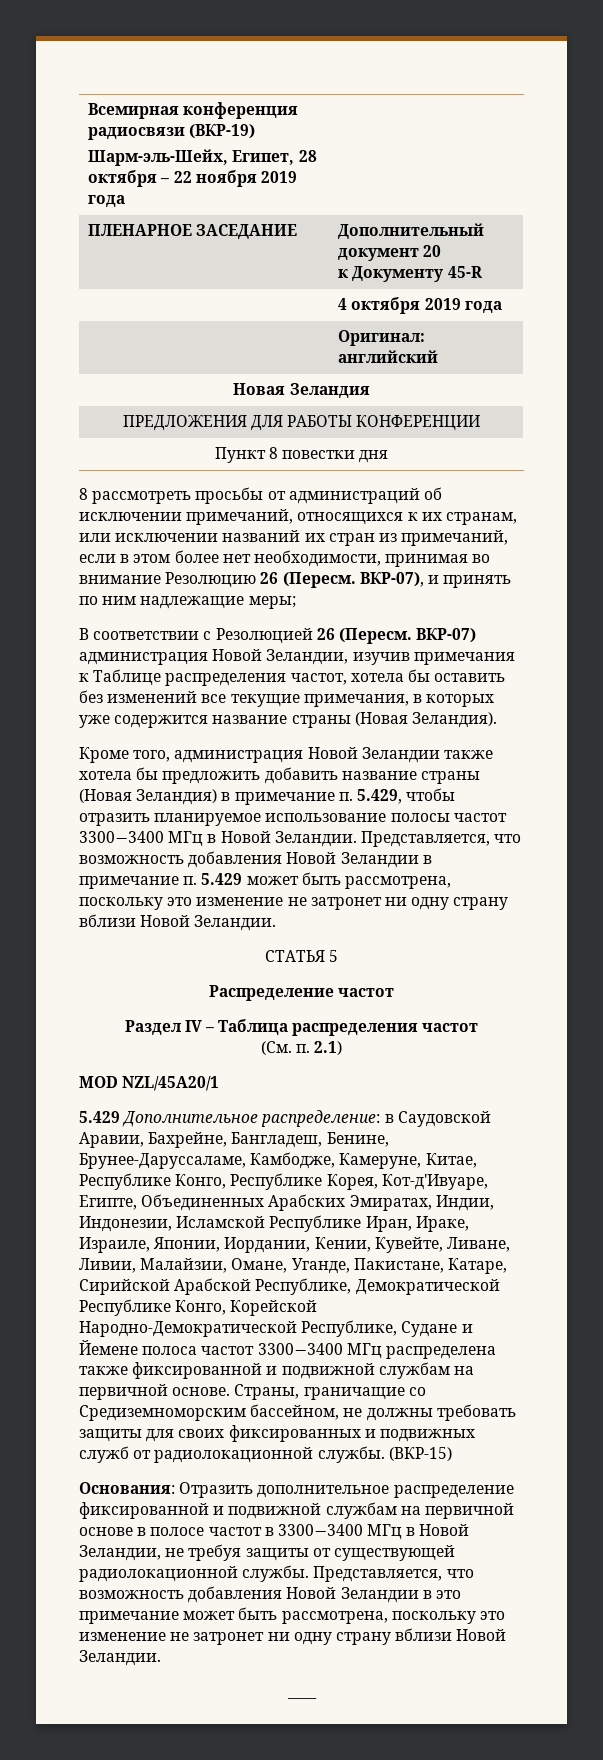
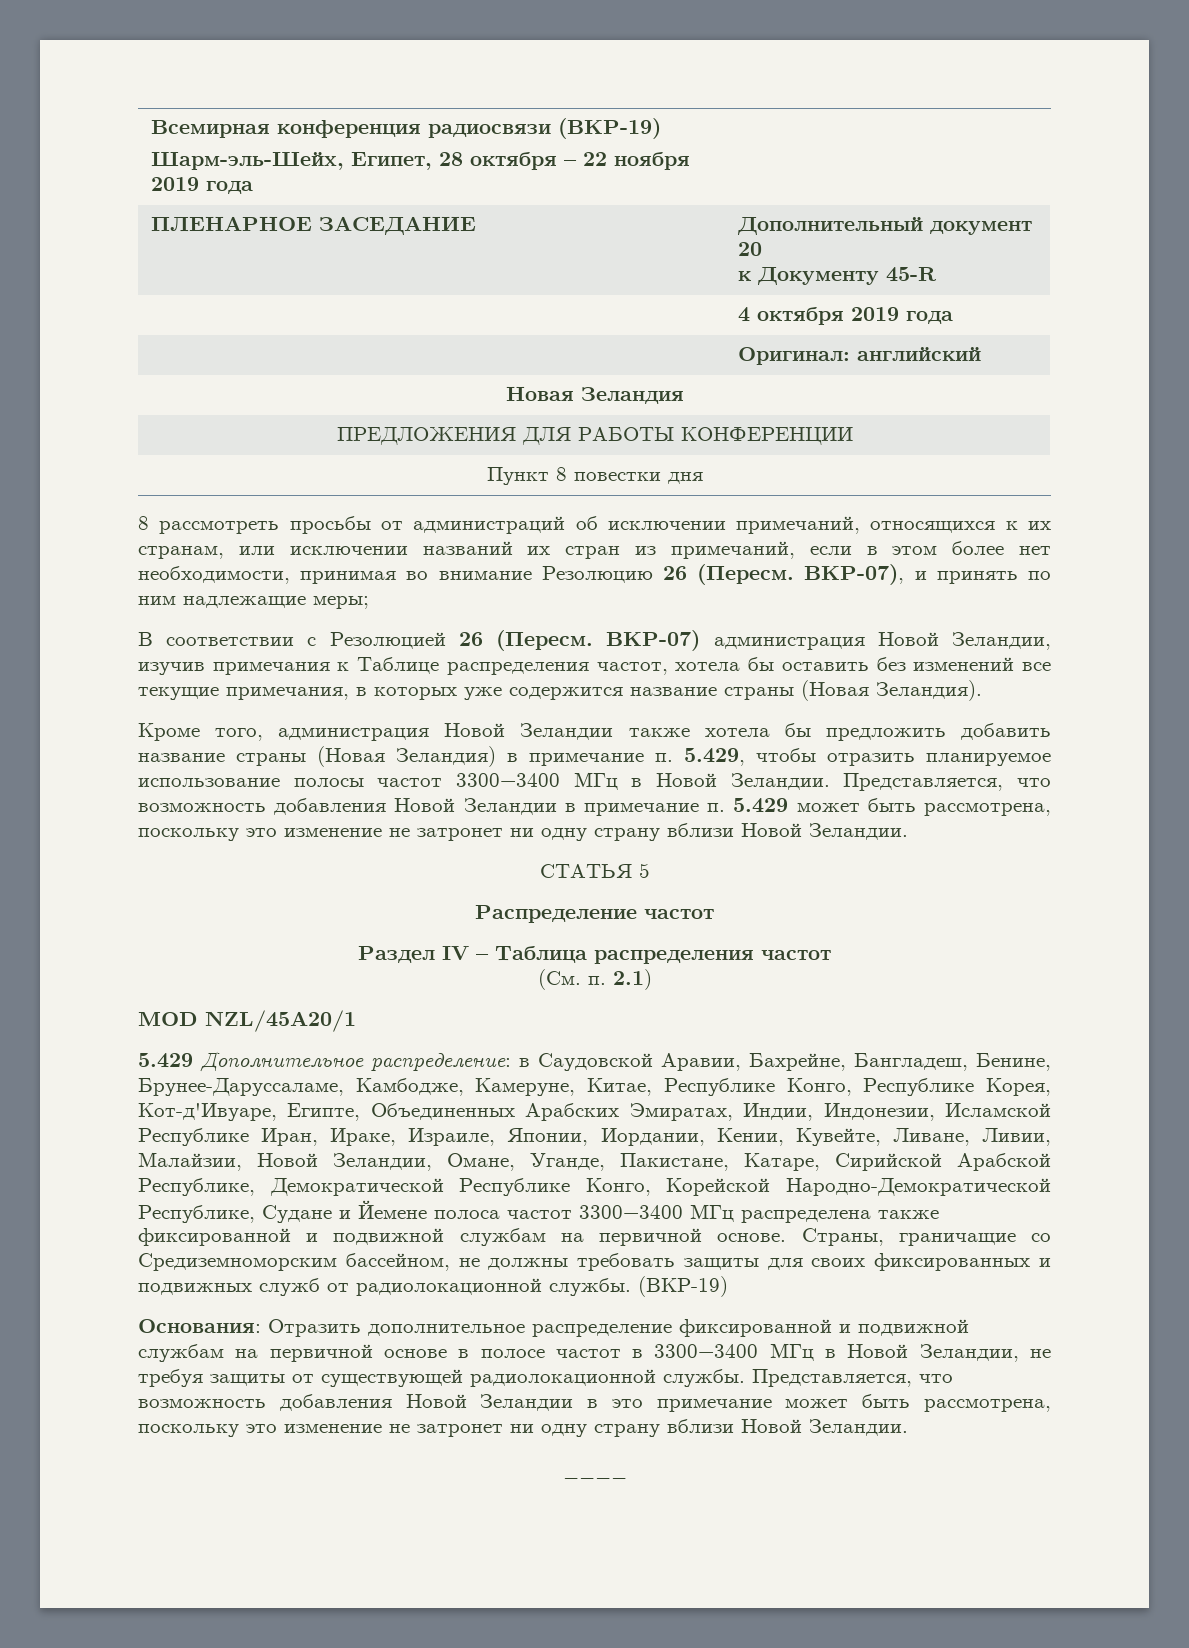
- в Саудовской Аравии, Бахрейне, Бангладеш, Бенине, Брунее-Даруссаламе, Камбодже, Камеруне, Китае, Республике Конго, Республике Корея, Кот-д'Ивуаре, Египте, Объединенных Арабских Эмиратах, Индии, Индонезии, Исламской Республике Иран, Ираке, Израиле, Японии, Иордании, Кении, Кувейте, Ливане, Ливии, Малайзии, Омане, Уганде, Пакистане, Катаре, Сирийской Арабской Республике, Демократической Республике Конго, Корейской Народно-Демократической Республике, Судане и Йемене полоса частот 3300−3400 МГц распределена также фиксированной и подвижной службам на первичной основе.
+ в Саудовской Аравии, Бахрейне, Бангладеш, Бенине, Брунее-Даруссаламе, Камбодже, Камеруне, Китае, Республике Конго, Республике Корея, Кот-д'Ивуаре, Египте, Объединенных Арабских Эмиратах, Индии, Индонезии, Исламской Республике Иран, Ираке, Израиле, Японии, Иордании, Кении, Кувейте, Ливане, Ливии, Малайзии, Новой Зеландии, Омане, Уганде, Пакистане, Катаре, Сирийской Арабской Республике, Демократической Республике Конго, Корейской Народно-Демократической Республике, Судане и Йемене полоса частот 3300−3400 МГц распределена также фиксированной и подвижной службам на первичной основе.
- Страны, граничащие со Средиземноморским бассейном, не должны требовать защиты для своих фиксированных и подвижных служб от радиолокационной службы. (ВКР-15)
+ Страны, граничащие со Средиземноморским бассейном, не должны требовать защиты для своих фиксированных и подвижных служб от радиолокационной службы. (ВКР-19)

